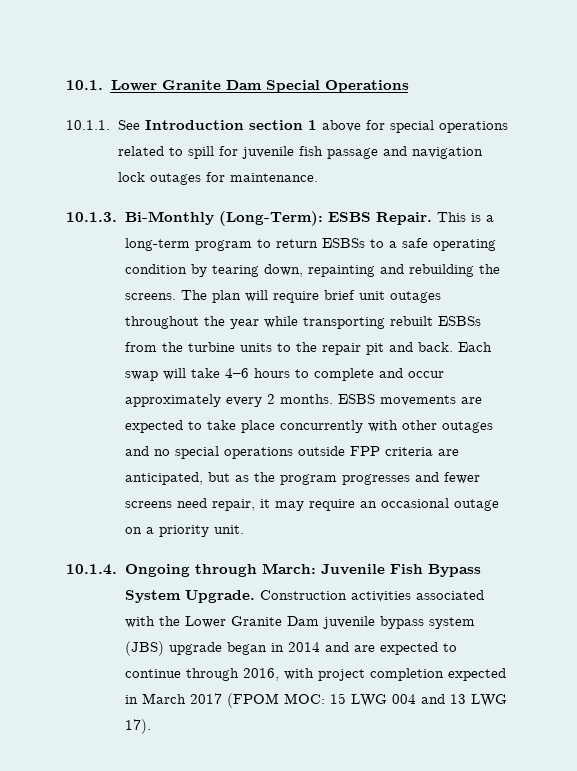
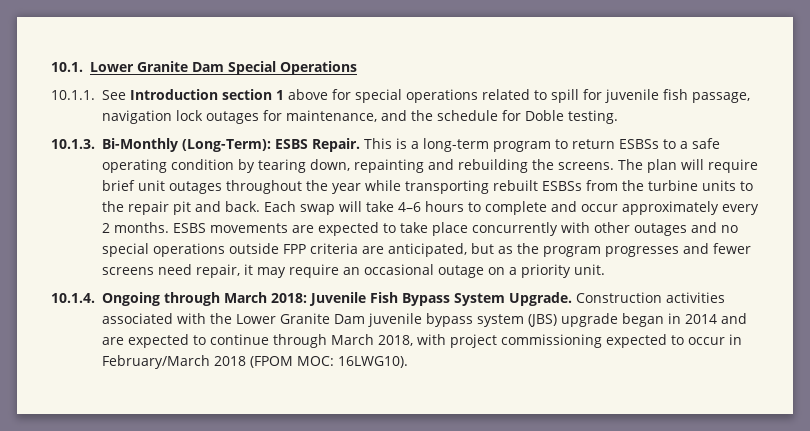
- 10.1.1. See Introduction section 1 above for special operations related to spill for juvenile fish passage and navigation lock outages for maintenance.
+ 10.1.1. See Introduction section 1 above for special operations related to spill for juvenile fish passage, navigation lock outages for maintenance, and the schedule for Doble testing.
- 10.1.4. Ongoing through March: Juvenile Fish Bypass System Upgrade.
+ 10.1.4. Ongoing through March 2018: Juvenile Fish Bypass System Upgrade.
- Construction activities associated with the Lower Granite Dam juvenile bypass system (JBS) upgrade began in 2014 and are expected to continue through 2016, with project completion expected in March 2017 (FPOM MOC: 15 LWG 004 and 13 LWG 17).
+ Construction activities associated with the Lower Granite Dam juvenile bypass system (JBS) upgrade began in 2014 and are expected to continue through March 2018, with project commissioning expected to occur in February/March 2018 (FPOM MOC: 16LWG10).

